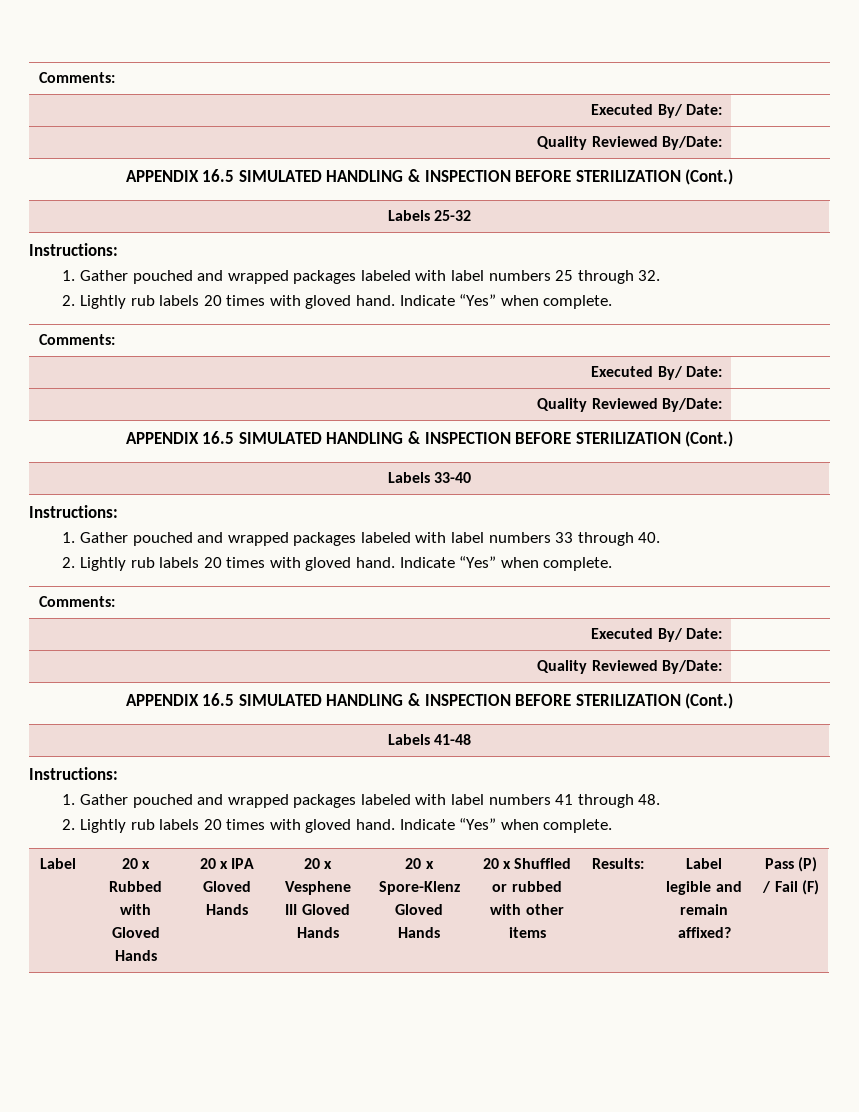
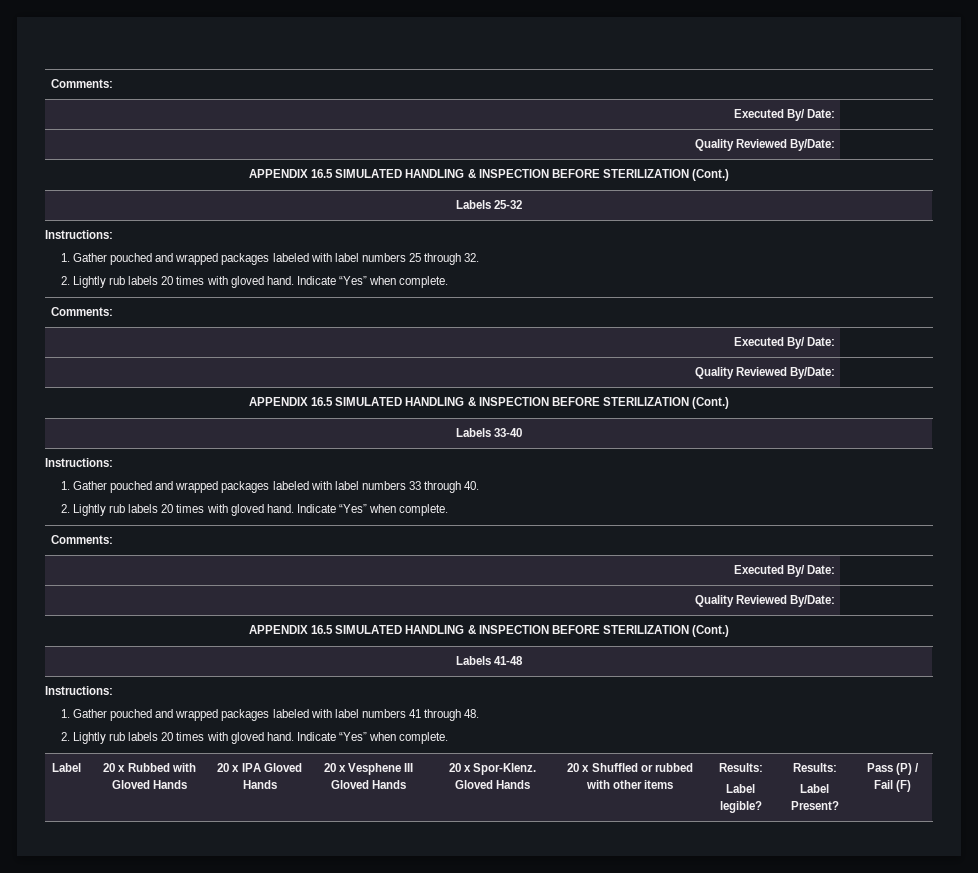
- 20 x Spore-Klenz Gloved Hands
+ 20 x Spor-Klenz. Gloved Hands
- Label legible and remain affixed?
+ Label legible? | Results:
+ Label Present?

